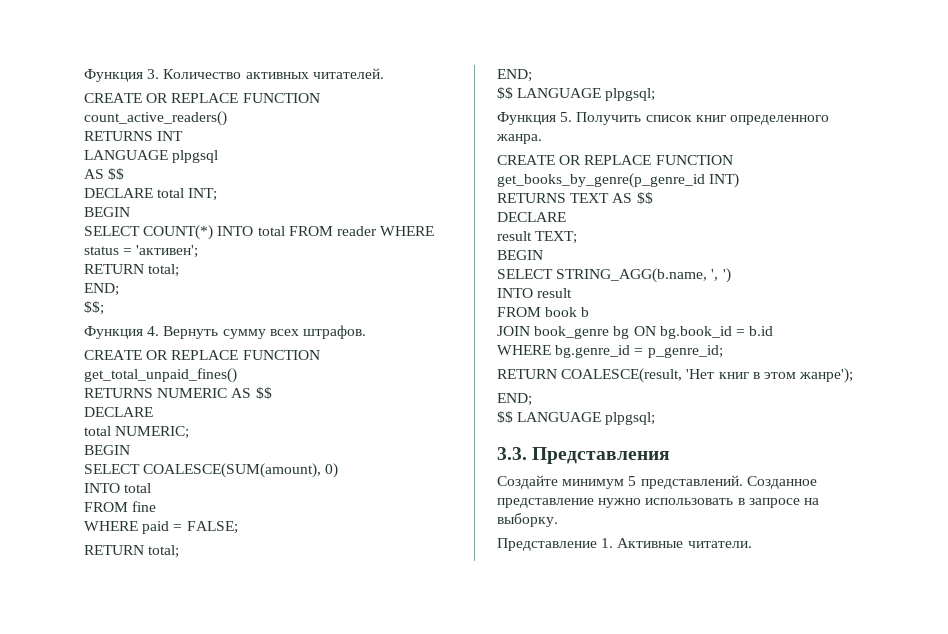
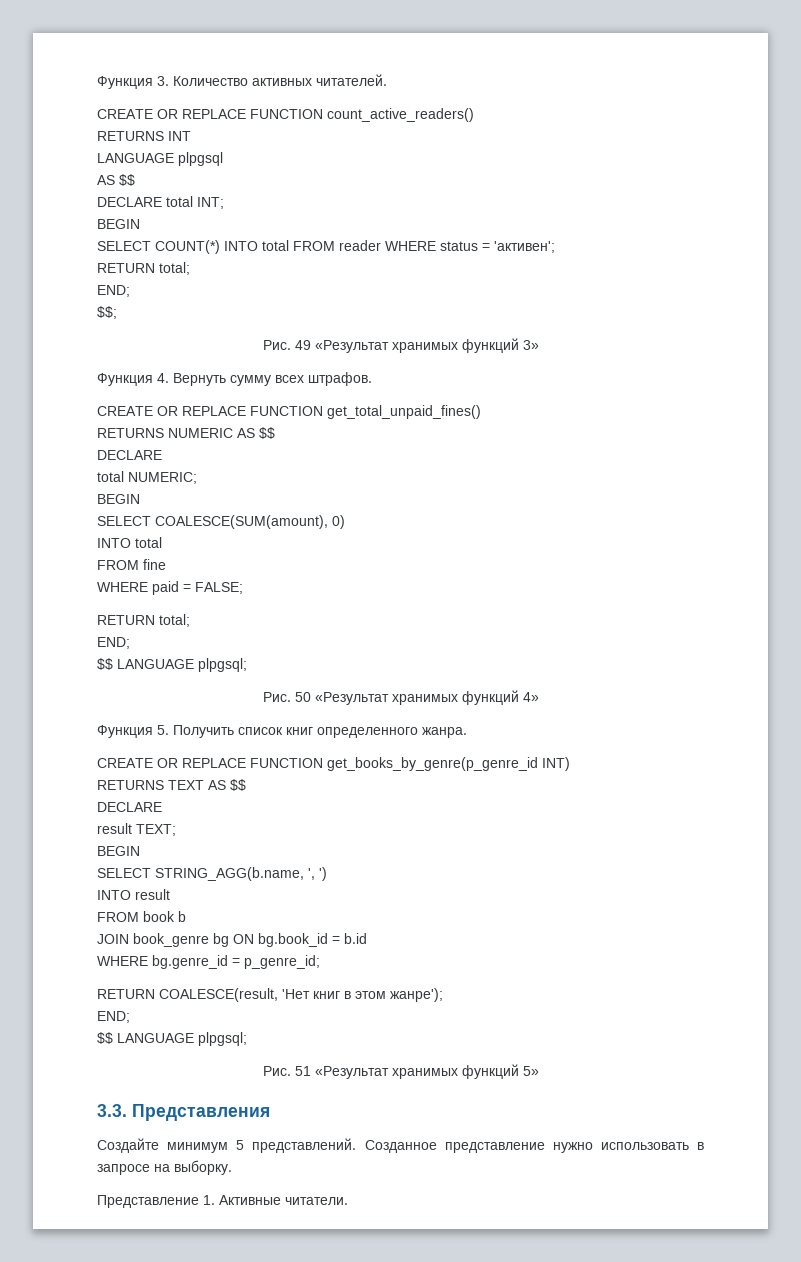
+ Рис. 49 «Результат хранимых функций 3»
+ Рис. 50 «Результат хранимых функций 4»
+ Рис. 51 «Результат хранимых функций 5»

